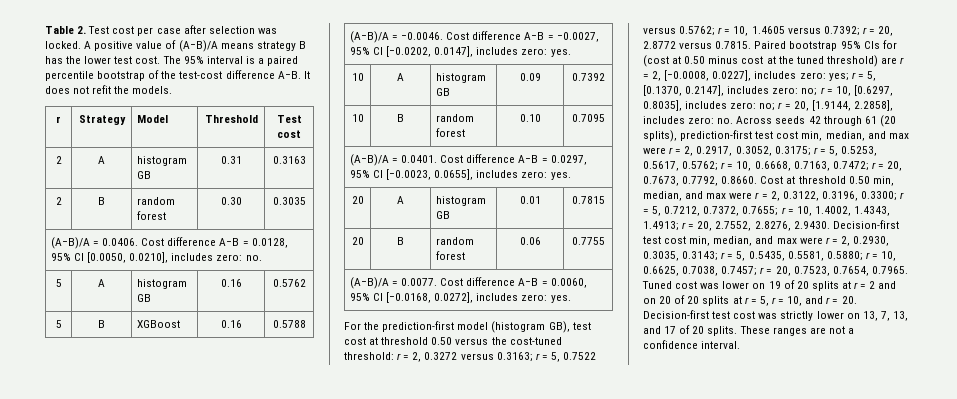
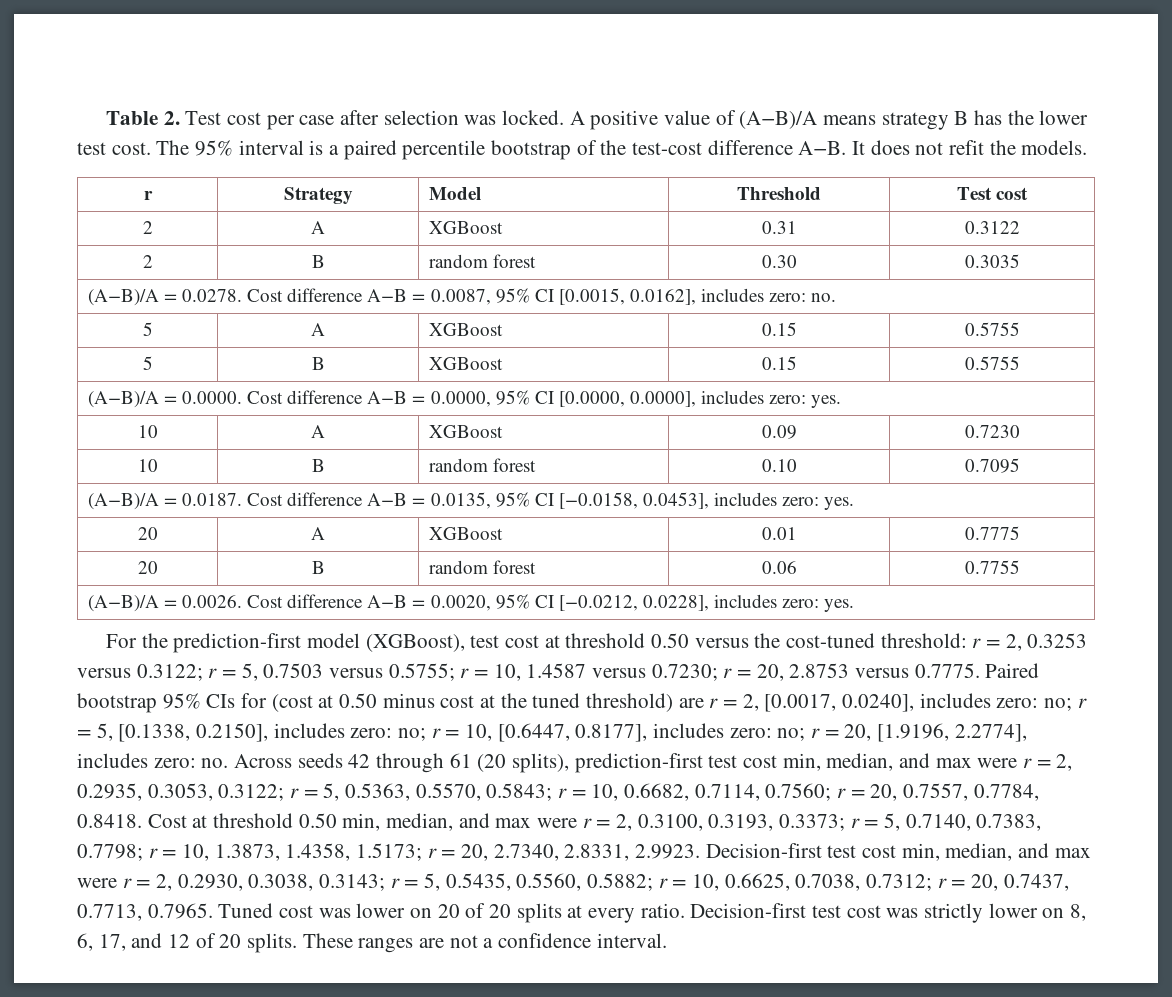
- 2 | A | histogram GB | 0.31 | 0.3163
+ 2 | A | XGBoost | 0.31 | 0.3122
- (A−B)/A = 0.0406. Cost difference A−B = 0.0128, 95% CI [0.0050, 0.0210], includes zero: no.
+ (A−B)/A = 0.0278. Cost difference A−B = 0.0087, 95% CI [0.0015, 0.0162], includes zero: no.
- 5 | A | histogram GB | 0.16 | 0.5762
+ 5 | A | XGBoost | 0.15 | 0.5755
- 5 | B | XGBoost | 0.16 | 0.5788
- (A−B)/A = −0.0046. Cost difference A−B = −0.0027, 95% CI [−0.0202, 0.0147], includes zero: yes.
+ 5 | B | XGBoost | 0.15 | 0.5755
+ (A−B)/A = 0.0000. Cost difference A−B = 0.0000, 95% CI [0.0000, 0.0000], includes zero: yes.
- 10 | A | histogram GB | 0.09 | 0.7392
+ 10 | A | XGBoost | 0.09 | 0.7230
- (A−B)/A = 0.0401. Cost difference A−B = 0.0297, 95% CI [−0.0023, 0.0655], includes zero: yes.
+ (A−B)/A = 0.0187. Cost difference A−B = 0.0135, 95% CI [−0.0158, 0.0453], includes zero: yes.
- 20 | A | histogram GB | 0.01 | 0.7815
+ 20 | A | XGBoost | 0.01 | 0.7775
- (A−B)/A = 0.0077. Cost difference A−B = 0.0060, 95% CI [−0.0168, 0.0272], includes zero: yes.
+ (A−B)/A = 0.0026. Cost difference A−B = 0.0020, 95% CI [−0.0212, 0.0228], includes zero: yes.
- For the prediction-first model (histogram GB), test cost at threshold 0.50 versus the cost-tuned threshold:
+ For the prediction-first model (XGBoost), test cost at threshold 0.50 versus the cost-tuned threshold:
- r = 2, 0.3272 versus 0.3163; r = 5, 0.7522 versus 0.5762; r = 10, 1.4605 versus 0.7392; r = 20, 2.8772 versus 0.7815. Paired bootstrap 95% CIs for (cost at 0.50 minus cost at the tuned threshold) are r = 2, [−0.0008, 0.0227], includes zero: yes; r = 5, [0.1370, 0.2147], includes zero:
+ r = 2, 0.3253 versus 0.3122; r = 5, 0.7503 versus 0.5755; r = 10, 1.4587 versus 0.7230; r = 20, 2.8753 versus 0.7775. Paired bootstrap 95% CIs for (cost at 0.50 minus cost at the tuned threshold) are r = 2, [0.0017, 0.0240], includes zero: no; r = 5, [0.1338, 0.2150], includes zero:
- r = 10, [0.6297, 0.8035], includes zero:
+ r = 10, [0.6447, 0.8177], includes zero:
- r = 20, [1.9144, 2.2858], includes zero:
+ r = 20, [1.9196, 2.2774], includes zero:
- no. Across seeds 42 through 61 (20 splits), prediction-first test cost min, median, and max were r = 2, 0.2917, 0.3052, 0.3175; r = 5, 0.5253, 0.5617, 0.5762; r = 10, 0.6668, 0.7163, 0.7472; r = 20, 0.7673, 0.7792, 0.8660. Cost at threshold 0.50 min, median, and max were r = 2, 0.3122, 0.3196, 0.3300; r = 5, 0.7212, 0.7372, 0.7655; r = 10, 1.4002, 1.4343, 1.4913; r = 20, 2.7552, 2.8276, 2.9430. Decision-first test cost min, median, and max were r = 2, 0.2930, 0.3035, 0.3143;
+ no. Across seeds 42 through 61 (20 splits), prediction-first test cost min, median, and max were r = 2, 0.2935, 0.3053, 0.3122; r = 5, 0.5363, 0.5570, 0.5843; r = 10, 0.6682, 0.7114, 0.7560; r = 20, 0.7557, 0.7784, 0.8418. Cost at threshold 0.50 min, median, and max were r = 2, 0.3100, 0.3193, 0.3373; r = 5, 0.7140, 0.7383, 0.7798; r = 10, 1.3873, 1.4358, 1.5173; r = 20, 2.7340, 2.8331, 2.9923. Decision-first test cost min, median, and max were r = 2, 0.2930, 0.3038, 0.3143;
- r = 5, 0.5435, 0.5581, 0.5880;
+ r = 5, 0.5435, 0.5560, 0.5882;
- r = 10, 0.6625, 0.7038, 0.7457; r = 20, 0.7523, 0.7654, 0.7965. Tuned cost was lower on 19 of 20 splits at r = 2 and on 20 of 20 splits at r = 5, r = 10, and r = 20. Decision-first test cost was strictly lower on 13, 7, 13, and 17 of 20 splits.
+ r = 10, 0.6625, 0.7038, 0.7312; r = 20, 0.7437, 0.7713, 0.7965. Tuned cost was lower on 20 of 20 splits at every ratio. Decision-first test cost was strictly lower on 8, 6, 17, and 12 of 20 splits.

